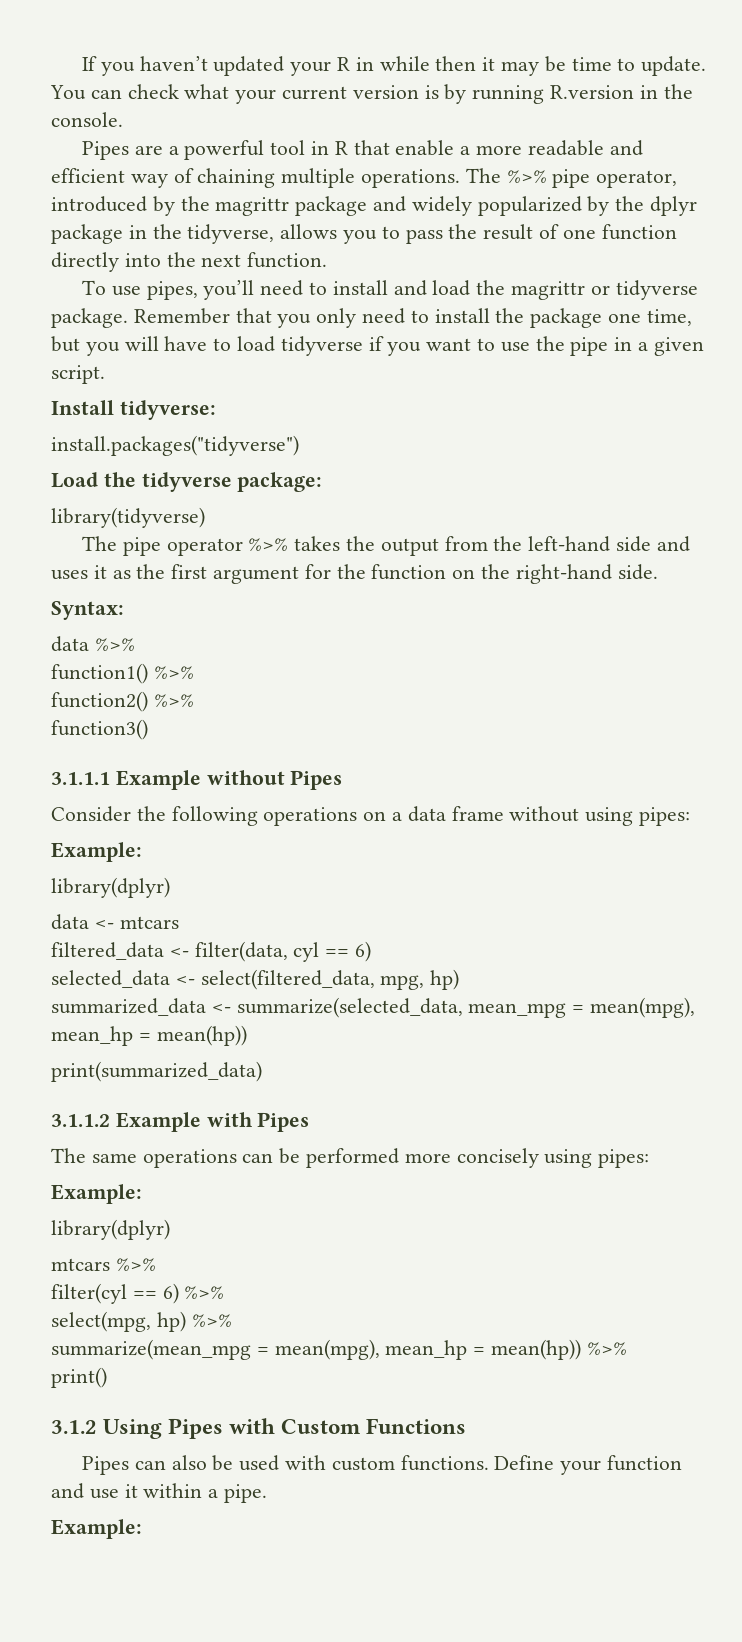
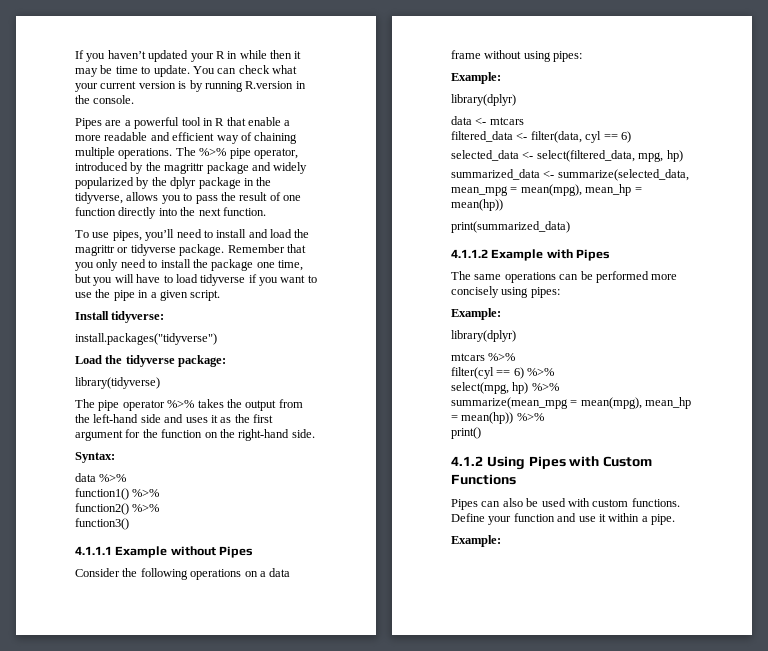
- 3.1.1.1 Example without Pipes
+ 4.1.1.1 Example without Pipes
- 3.1.1.2 Example with Pipes
+ 4.1.1.2 Example with Pipes
- 3.1.2 Using Pipes with Custom Functions
+ 4.1.2 Using Pipes with Custom Functions

